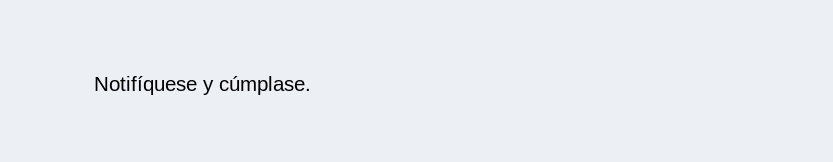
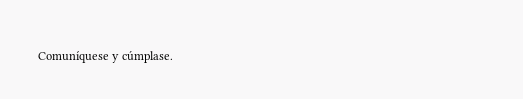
- Notifíquese y cúmplase.
+ Comuníquese y cúmplase.

